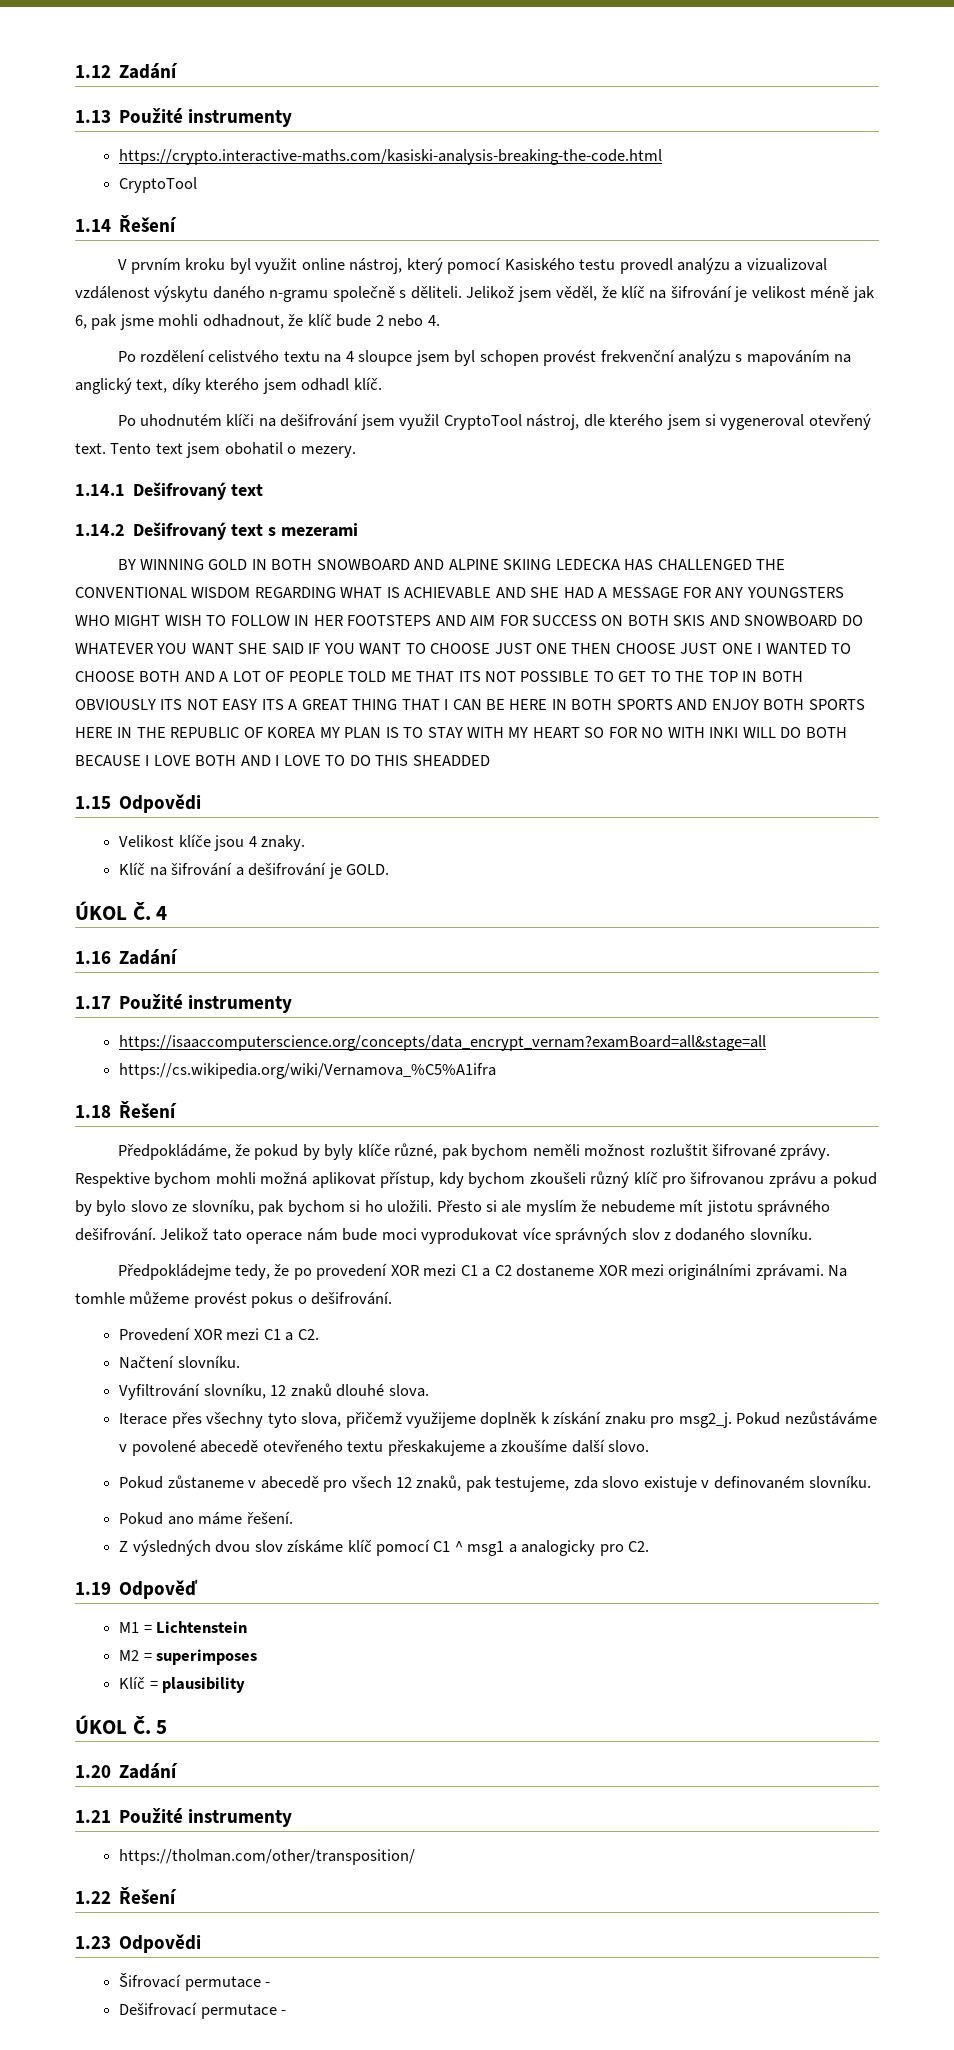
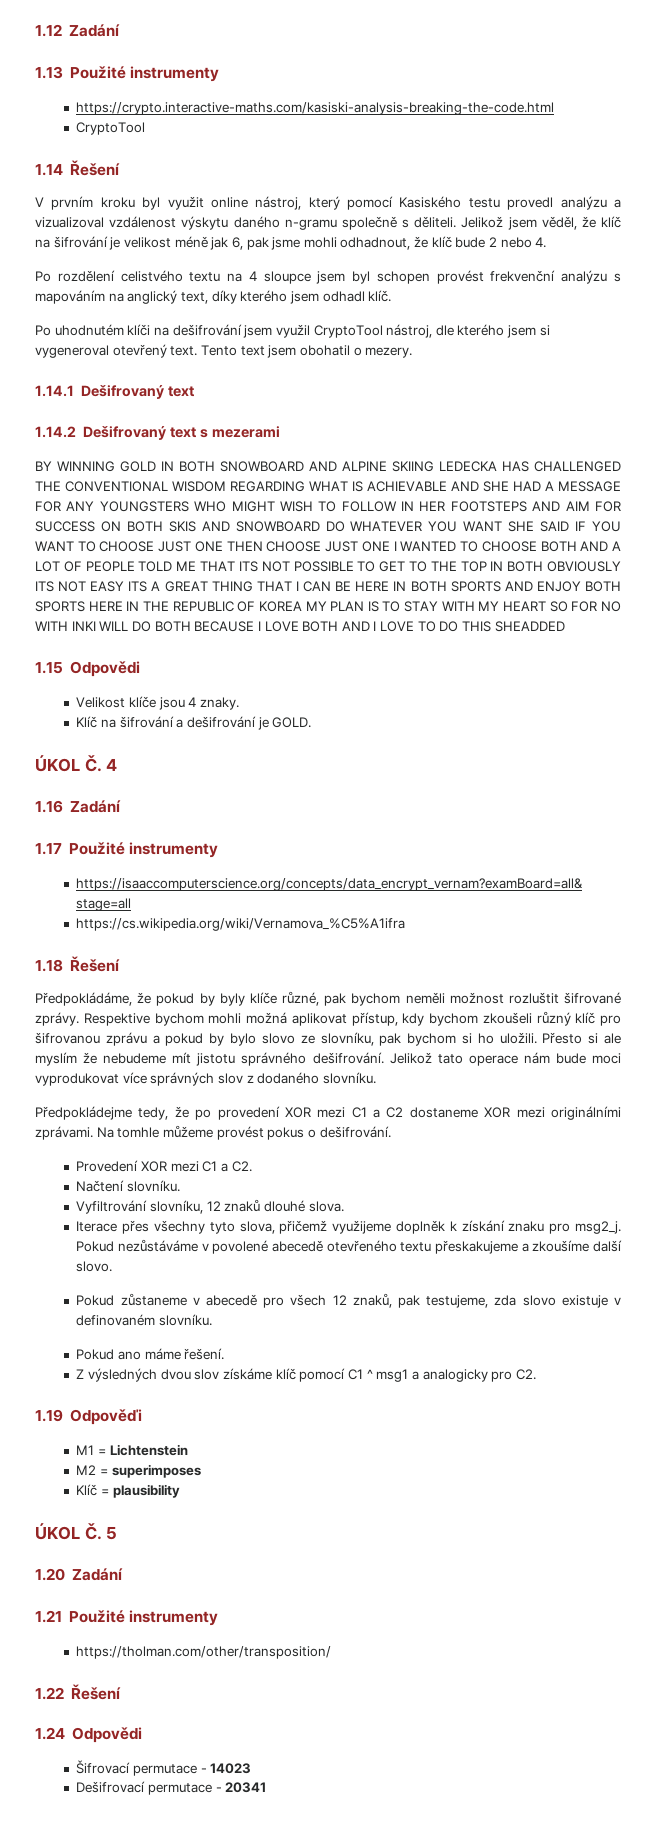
- 1.19 Odpověď
+ 1.19 Odpověďi
- 1.23 Odpovědi
+ 1.24 Odpovědi
- Šifrovací permutace -
+ Šifrovací permutace - 14023
- Dešifrovací permutace -
+ Dešifrovací permutace - 20341

